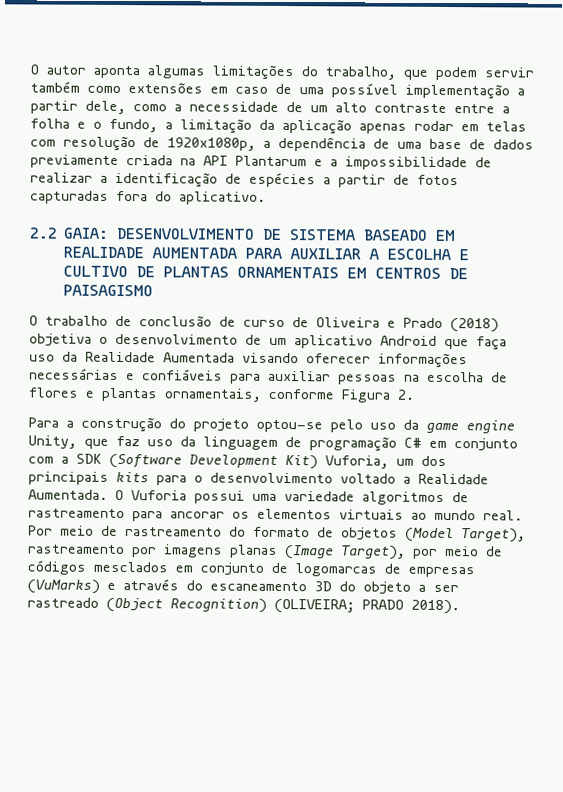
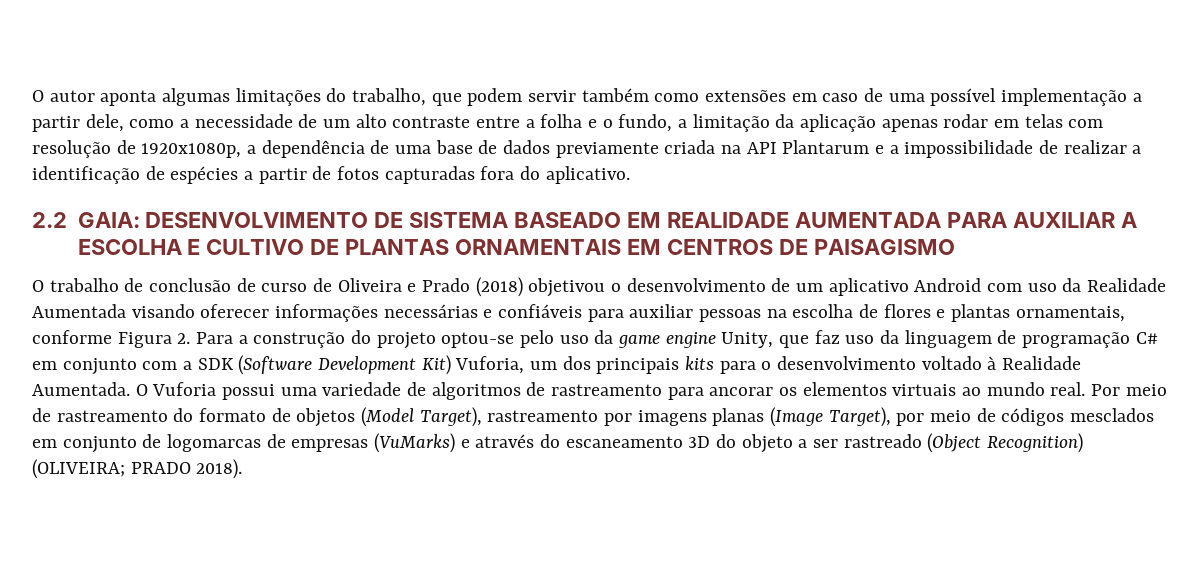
- O trabalho de conclusão de curso de Oliveira e Prado (2018) objetiva o desenvolvimento de um aplicativo Android que faça uso da Realidade Aumentada visando oferecer informações necessárias e confiáveis para auxiliar pessoas na escolha de flores e plantas ornamentais, conforme Figura 2.
- Para a construção do projeto optou-se pelo uso da game engine Unity, que faz uso da linguagem de programação C# em conjunto com a SDK (Software Development Kit) Vuforia, um dos principais kits para o desenvolvimento voltado a Realidade Aumentada.
+ O trabalho de conclusão de curso de Oliveira e Prado (2018) objetivou o desenvolvimento de um aplicativo Android com uso da Realidade Aumentada visando oferecer informações necessárias e confiáveis para auxiliar pessoas na escolha de flores e plantas ornamentais, conforme Figura 2. Para a construção do projeto optou-se pelo uso da game engine Unity, que faz uso da linguagem de programação C# em conjunto com a SDK (Software Development Kit) Vuforia, um dos principais kits para o desenvolvimento voltado à Realidade Aumentada.
- O Vuforia possui uma variedade algoritmos de rastreamento para ancorar os elementos virtuais ao mundo real.
+ O Vuforia possui uma variedade de algoritmos de rastreamento para ancorar os elementos virtuais ao mundo real.

